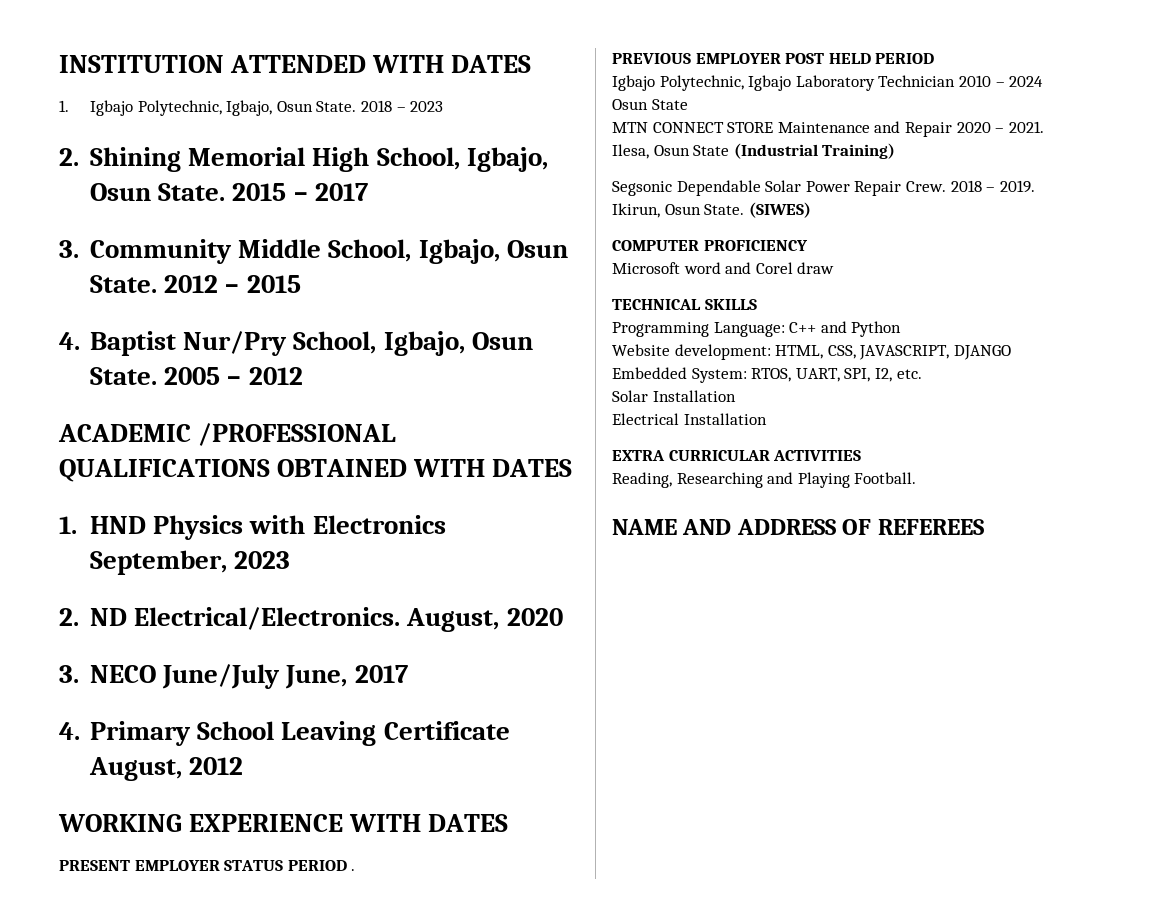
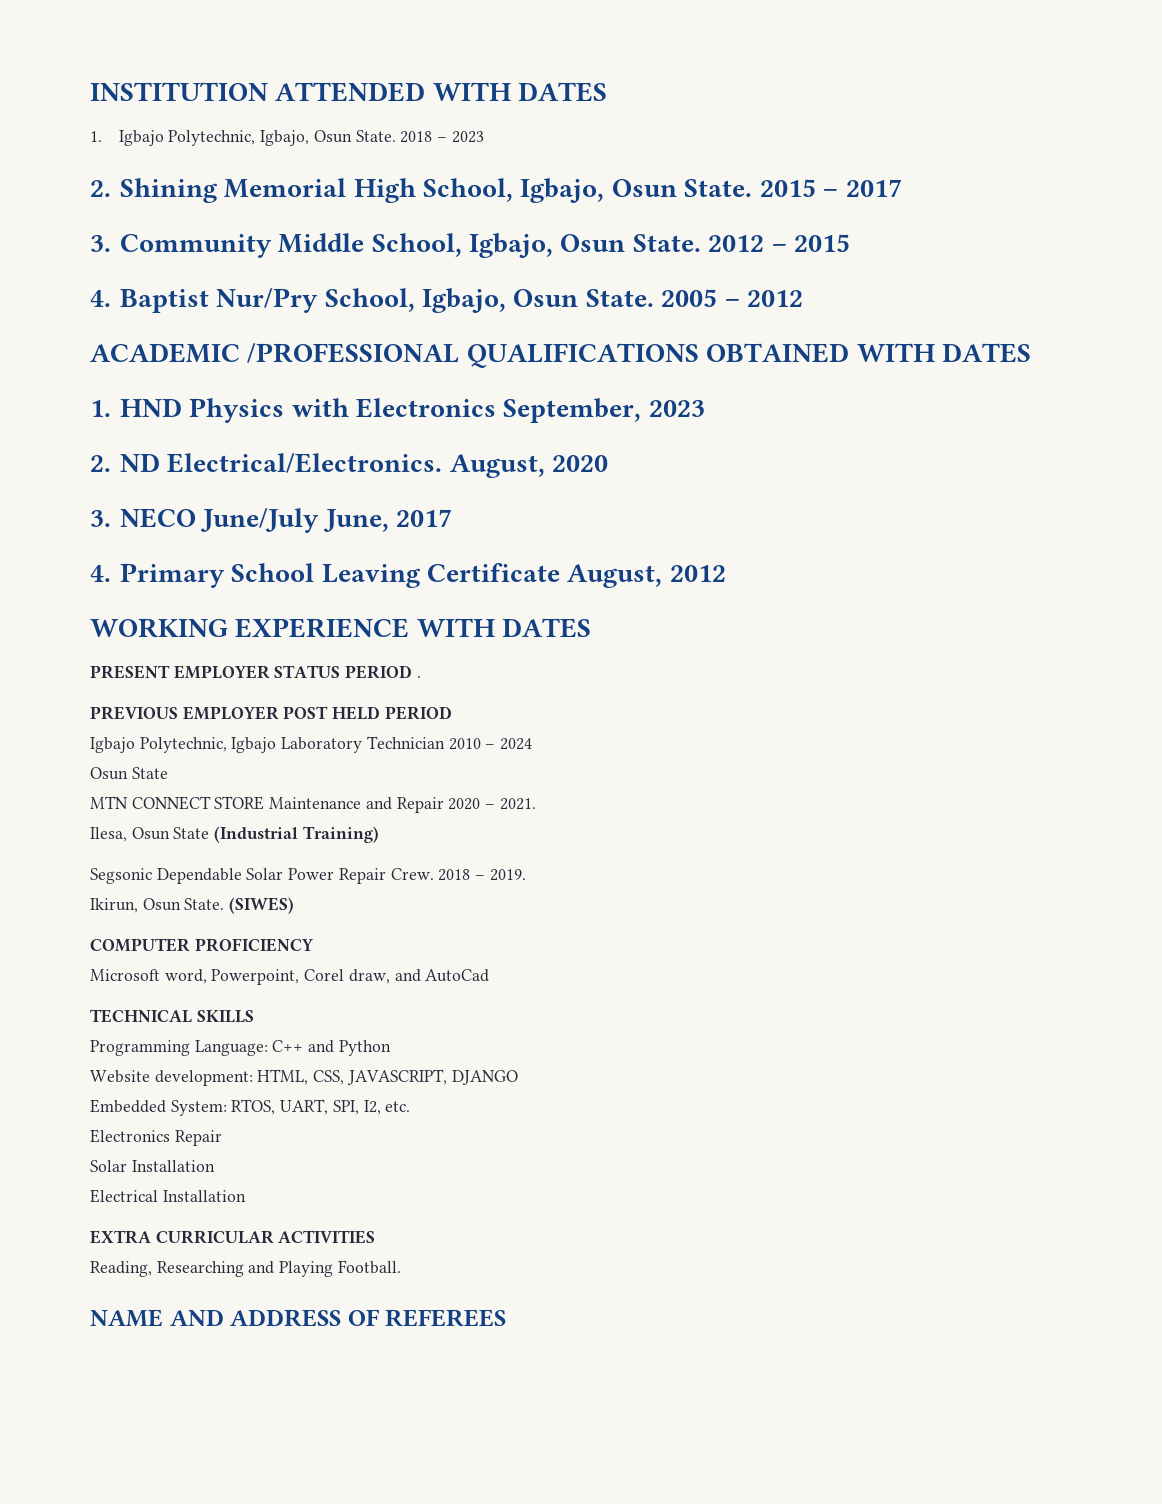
- Microsoft word and Corel draw
+ Microsoft word, Powerpoint, Corel draw, and AutoCad
+ Electronics Repair

